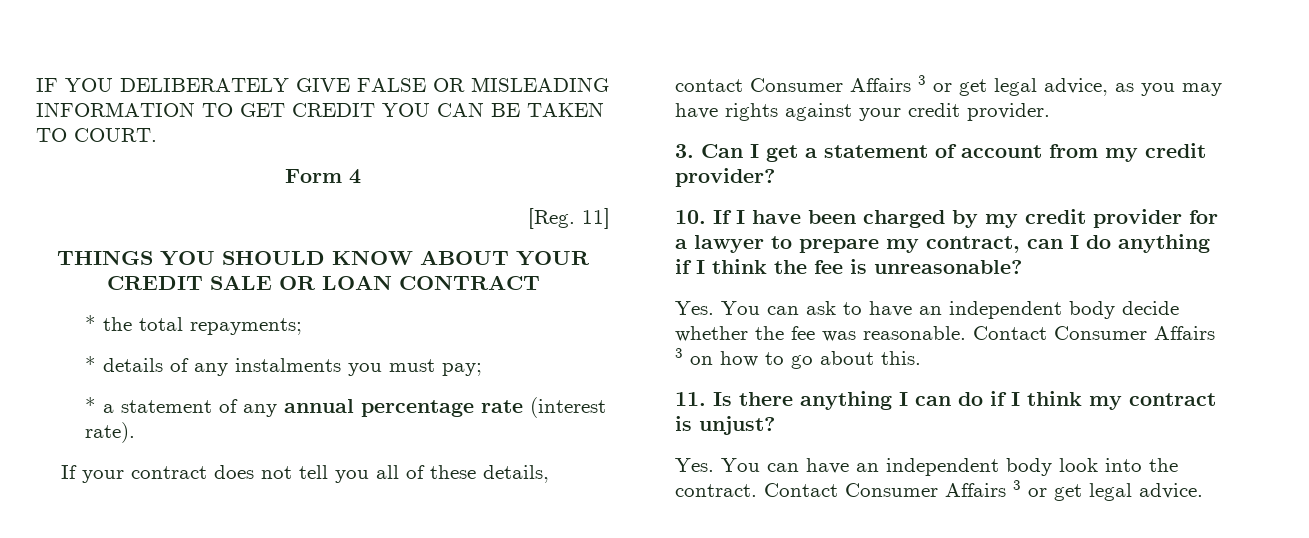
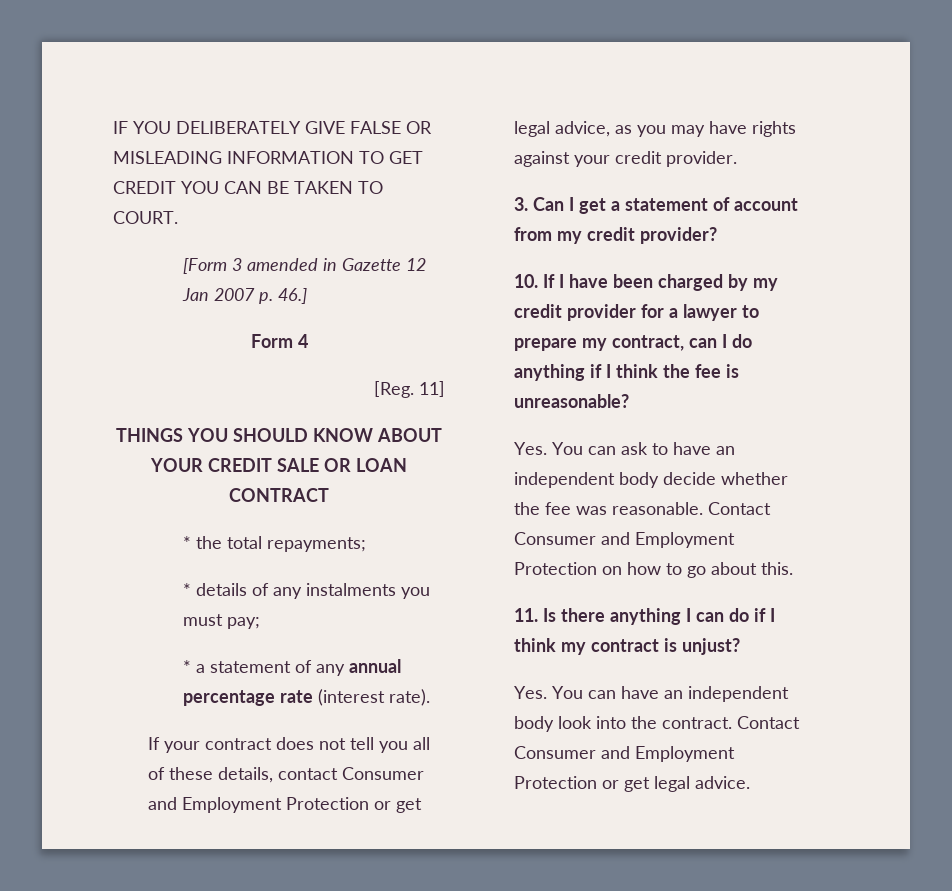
+ [Form 3 amended in Gazette 12 Jan 2007 p. 46.]
- If your contract does not tell you all of these details, contact Consumer Affairs 3 or get legal advice, as you may have rights against your credit provider.
+ If your contract does not tell you all of these details, contact Consumer and Employment Protection or get legal advice, as you may have rights against your credit provider.
- Contact Consumer Affairs 3 on how to go about this.
+ Contact Consumer and Employment Protection on how to go about this.
- Contact Consumer Affairs 3 or get legal advice.
+ Contact Consumer and Employment Protection or get legal advice.

